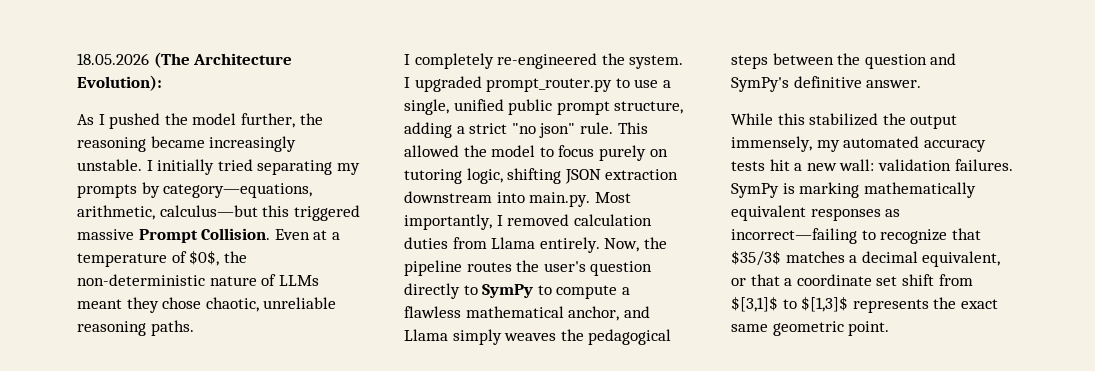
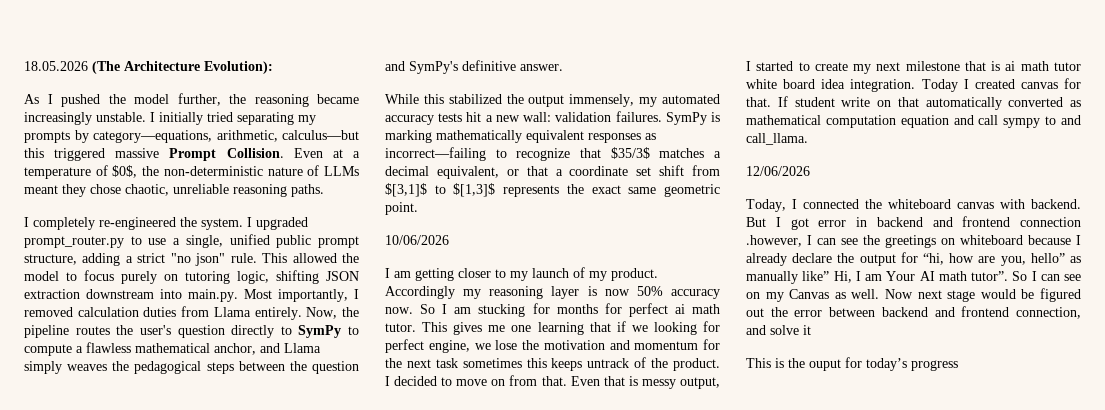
+ 10/06/2026
+ I am getting closer to my launch of my product. Accordingly my reasoning layer is now 50% accuracy now. So I am stucking for months for perfect ai math tutor. This gives me one learning that if we looking for perfect engine, we lose the motivation and momentum for the next task sometimes this keeps untrack of the product. I decided to move on from that. Even that is messy output, I started to create my next milestone that is ai math tutor white board idea integration. Today I created canvas for that. If student write on that automatically converted as mathematical computation equation and call sympy to and call_llama.
+ 12/06/2026
+ Today, I connected the whiteboard canvas with backend. But I got error in backend and frontend connection .however, I can see the greetings on whiteboard because I already declare the output for “hi, how are you, hello” as manually like” Hi, I am Your AI math tutor”. So I can see on my Canvas as well. Now next stage would be figured out the error between backend and frontend connection, and solve it
+ This is the ouput for today’s progress

